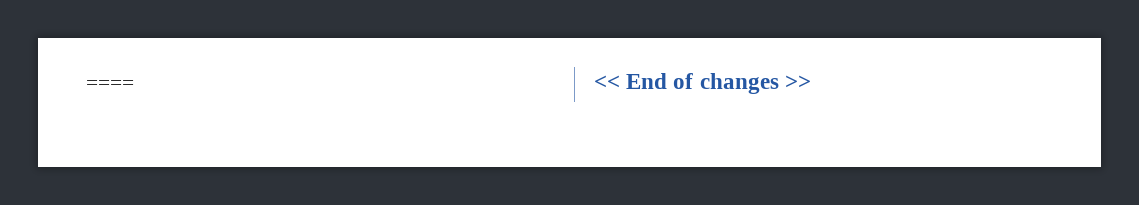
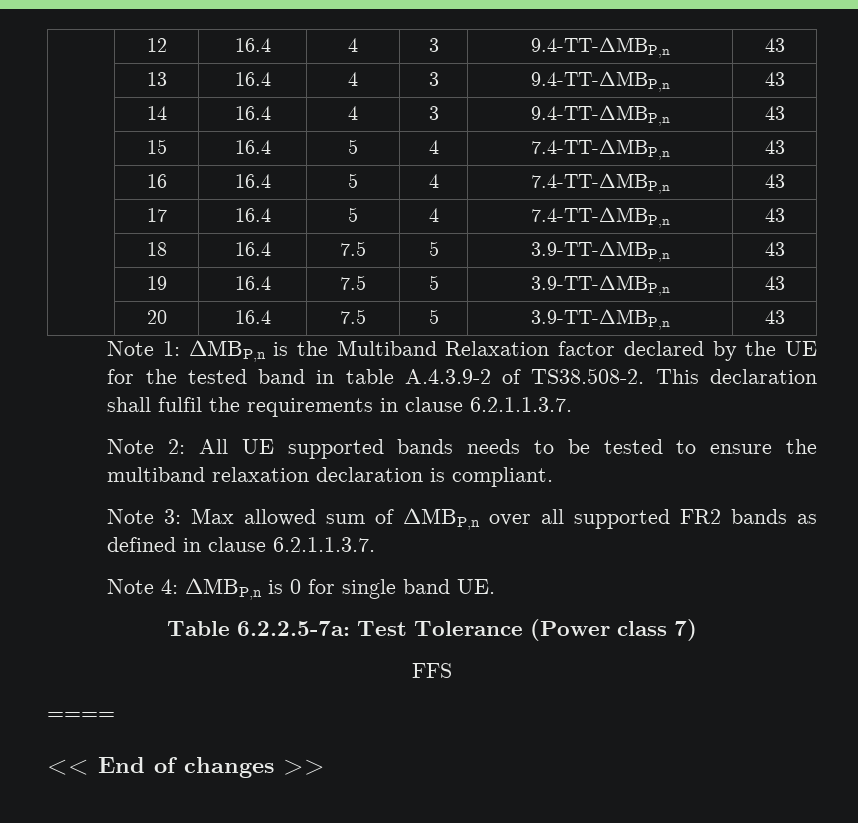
+ | 12 | 16.4 | 4 | 3 | 9.4-TT-ΔMBP,n | 43
+ | 13 | 16.4 | 4 | 3 | 9.4-TT-ΔMBP,n | 43
+ | 14 | 16.4 | 4 | 3 | 9.4-TT-ΔMBP,n | 43
+ | 15 | 16.4 | 5 | 4 | 7.4-TT-ΔMBP,n | 43
+ | 16 | 16.4 | 5 | 4 | 7.4-TT-ΔMBP,n | 43
+ | 17 | 16.4 | 5 | 4 | 7.4-TT-ΔMBP,n | 43
+ | 18 | 16.4 | 7.5 | 5 | 3.9-TT-ΔMBP,n | 43
+ | 19 | 16.4 | 7.5 | 5 | 3.9-TT-ΔMBP,n | 43
+ | 20 | 16.4 | 7.5 | 5 | 3.9-TT-ΔMBP,n | 43
+ Note 1: ΔMBP,n is the Multiband Relaxation factor declared by the UE for the tested band in table A.4.3.9-2 of TS38.508-2. This declaration shall fulfil the requirements in clause 6.2.1.1.3.7.
+ Note 2: All UE supported bands needs to be tested to ensure the multiband relaxation declaration is compliant.
+ Note 3: Max allowed sum of ΔMBP,n over all supported FR2 bands as defined in clause 6.2.1.1.3.7.
+ Note 4: ΔMBP,n is 0 for single band UE.
+ Table 6.2.2.5-7a: Test Tolerance (Power class 7)
+ FFS

